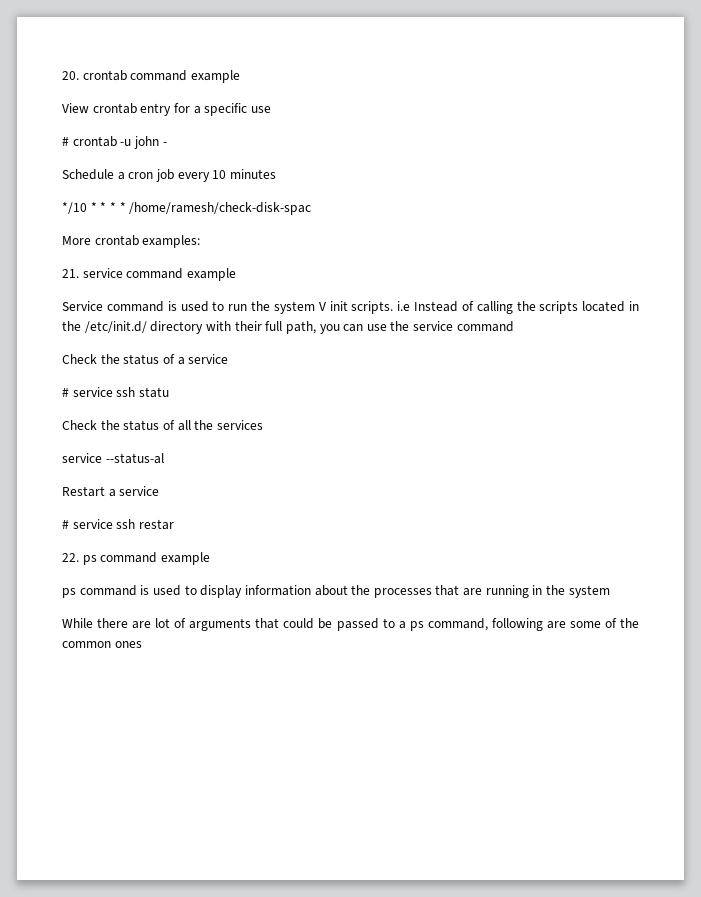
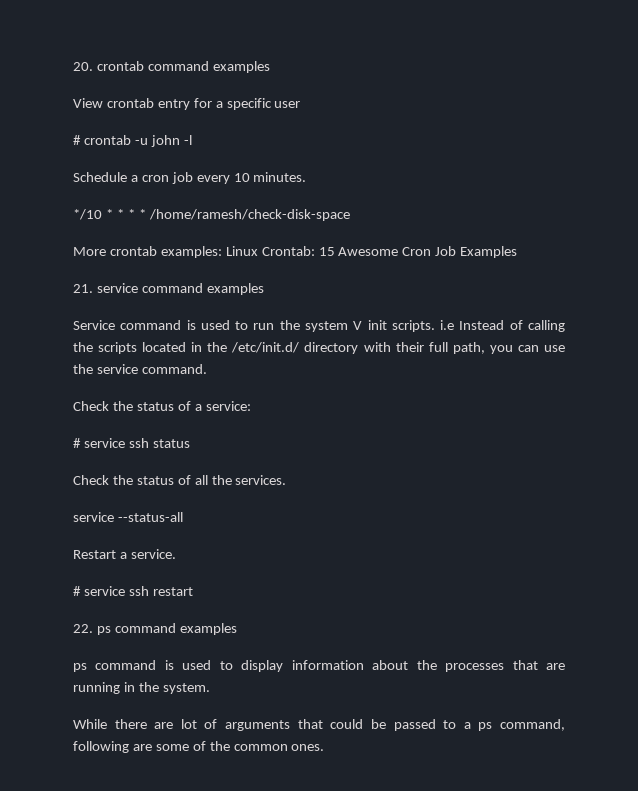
- 20. crontab command example
+ 20. crontab command examples
- View crontab entry for a specific use
+ View crontab entry for a specific user
- # crontab -u john -
+ # crontab -u john -l
- Schedule a cron job every 10 minutes
+ Schedule a cron job every 10 minutes.
- */10 * * * * /home/ramesh/check-disk-spac
+ */10 * * * * /home/ramesh/check-disk-space
- More crontab examples:
+ More crontab examples: Linux Crontab: 15 Awesome Cron Job Examples
- 21. service command example
+ 21. service command examples
- Service command is used to run the system V init scripts. i.e Instead of calling the scripts located in the /etc/init.d/ directory with their full path, you can use the service command
+ Service command is used to run the system V init scripts. i.e Instead of calling the scripts located in the /etc/init.d/ directory with their full path, you can use the service command.
- Check the status of a service
- # service ssh statu
+ Check the status of a service:
+ # service ssh status
- Check the status of all the services
- service --status-al
+ Check the status of all the services.
+ service --status-all
- Restart a service
- # service ssh restar
+ Restart a service.
+ # service ssh restart
- 22. ps command example
+ 22. ps command examples
- ps command is used to display information about the processes that are running in the system
+ ps command is used to display information about the processes that are running in the system.
- While there are lot of arguments that could be passed to a ps command, following are some of the common ones
+ While there are lot of arguments that could be passed to a ps command, following are some of the common ones.

